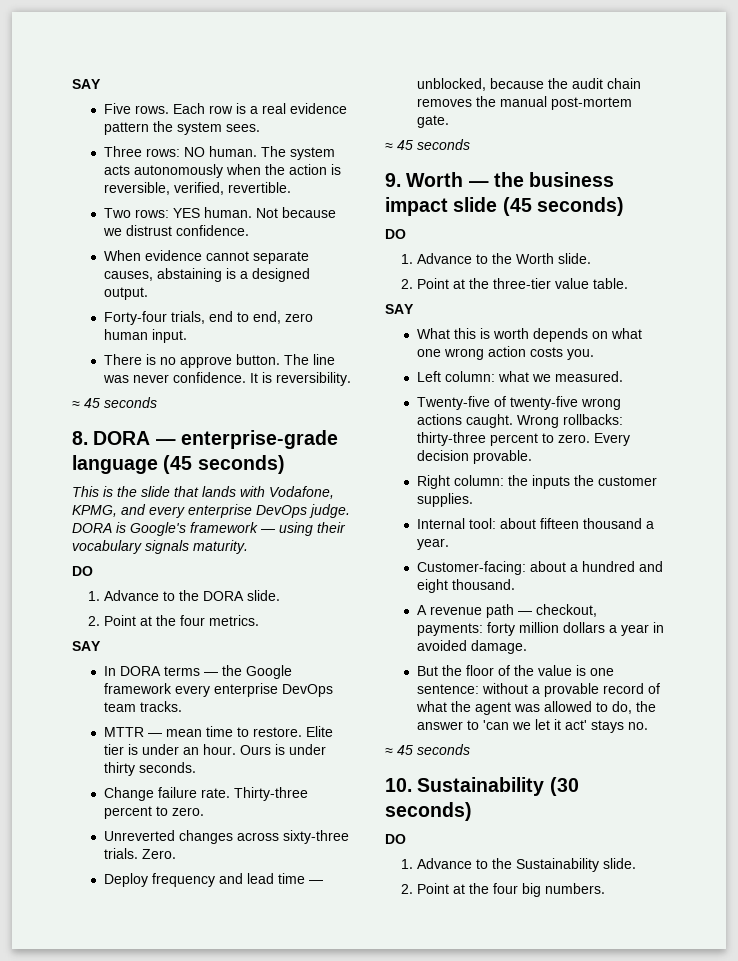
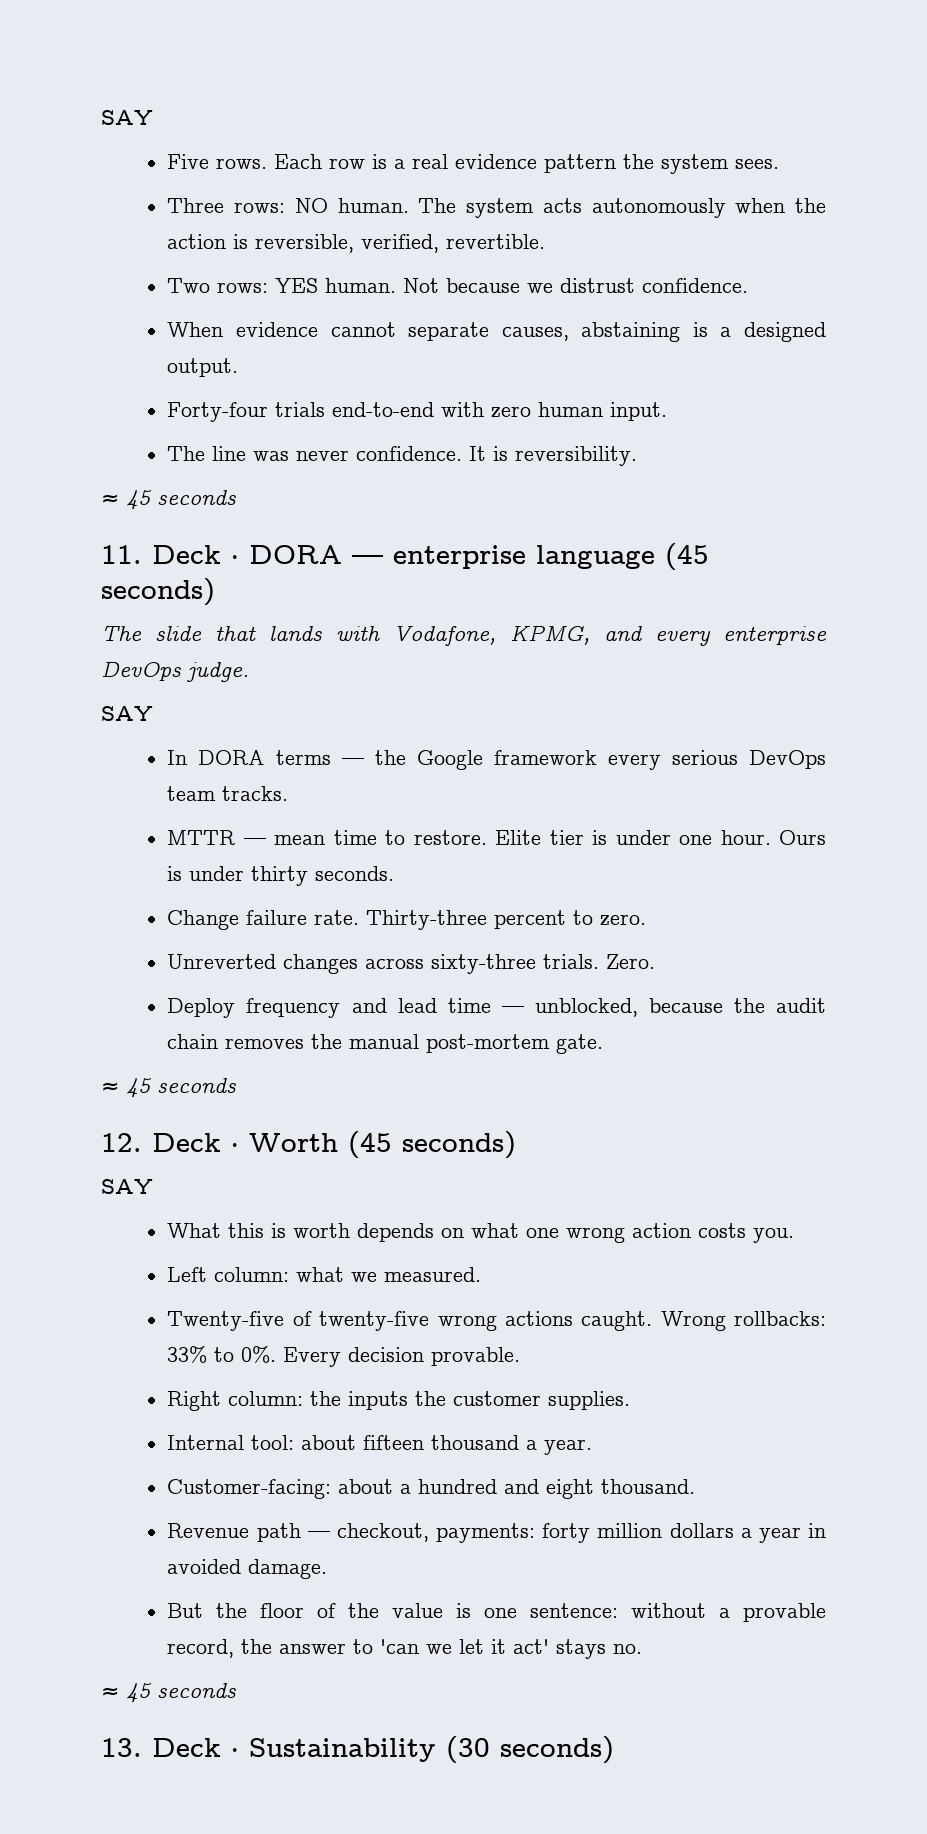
- Forty-four trials, end to end, zero human input.
+ Forty-four trials end-to-end with zero human input.
- There is no approve button.
- 8. DORA — enterprise-grade language (45 seconds)
+ 11. Deck · DORA — enterprise language (45 seconds)
- This is the slide that lands with Vodafone, KPMG, and every enterprise DevOps judge. DORA is Google's framework — using their vocabulary signals maturity.
- DO
- 1. Advance to the DORA slide.
- 2. Point at the four metrics.
+ The slide that lands with Vodafone, KPMG, and every enterprise DevOps judge.
- In DORA terms — the Google framework every enterprise DevOps team tracks.
+ In DORA terms — the Google framework every serious DevOps team tracks.
- Elite tier is under an hour.
+ Elite tier is under one hour.
- 9. Worth — the business impact slide (45 seconds)
- DO
- 1. Advance to the Worth slide.
- 2. Point at the three-tier value table.
+ 12. Deck · Worth (45 seconds)
- Wrong rollbacks: thirty-three percent to zero.
+ Wrong rollbacks: 33% to 0%.
- A revenue path — checkout, payments: forty million dollars a year in avoided damage.
+ Revenue path — checkout, payments: forty million dollars a year in avoided damage.
- But the floor of the value is one sentence: without a provable record of what the agent was allowed to do, the answer to 'can we let it act' stays no.
+ But the floor of the value is one sentence: without a provable record, the answer to 'can we let it act' stays no.
- 10. Sustainability (30 seconds)
- DO
- 1. Advance to the Sustainability slide.
- 2. Point at the four big numbers.
+ 13. Deck · Sustainability (30 seconds)

